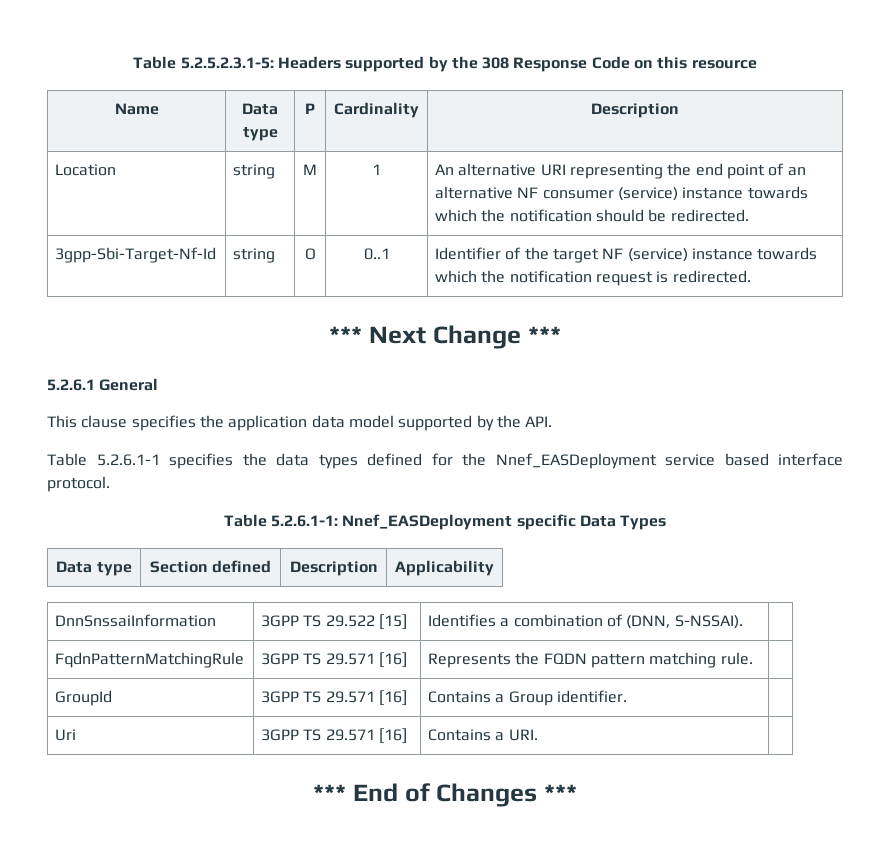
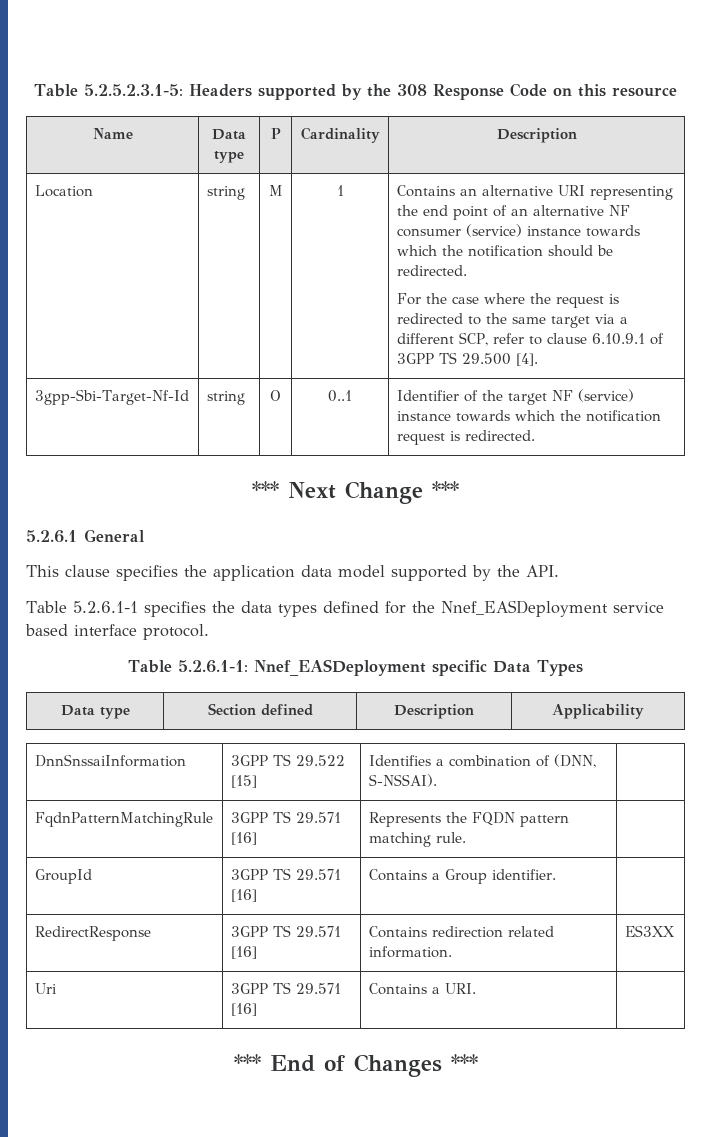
- An alternative URI representing the end point of an alternative NF consumer (service) instance towards which the notification should be redirected.
+ Contains an alternative URI representing the end point of an alternative NF consumer (service) instance towards which the notification should be redirected.
+ For the case where the request is redirected to the same target via a different SCP, refer to clause 6.10.9.1 of 3GPP TS 29.500 [4].
+ RedirectResponse | 3GPP TS 29.571 [16] | Contains redirection related information. | ES3XX

